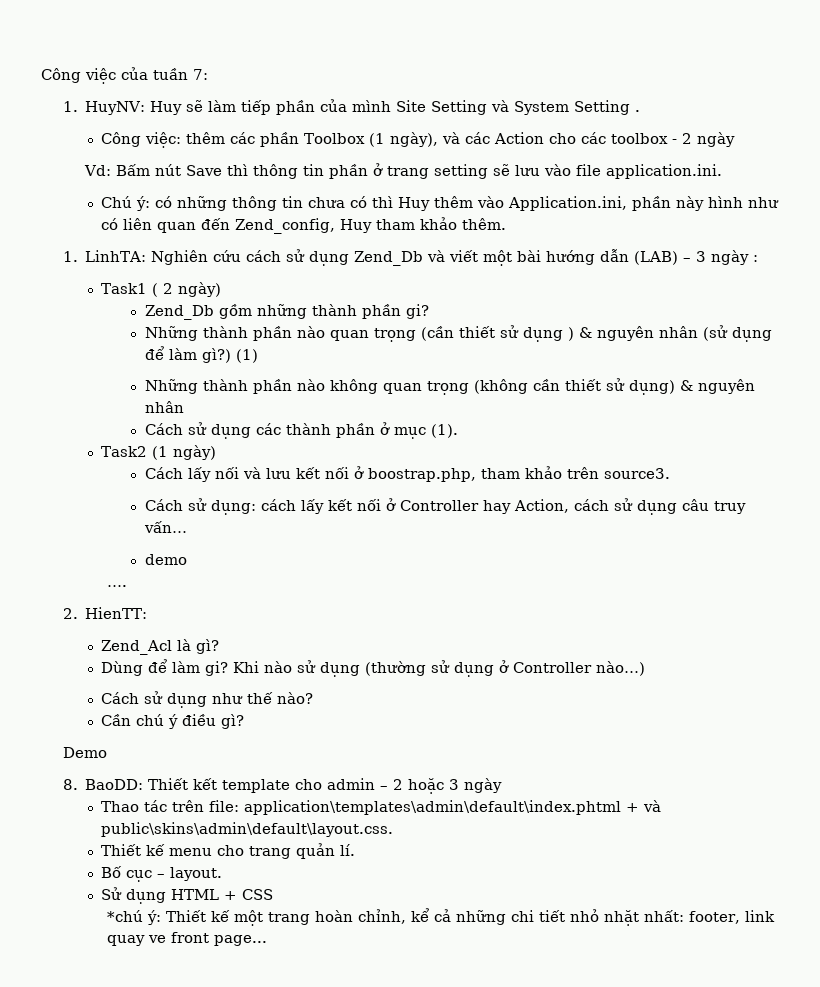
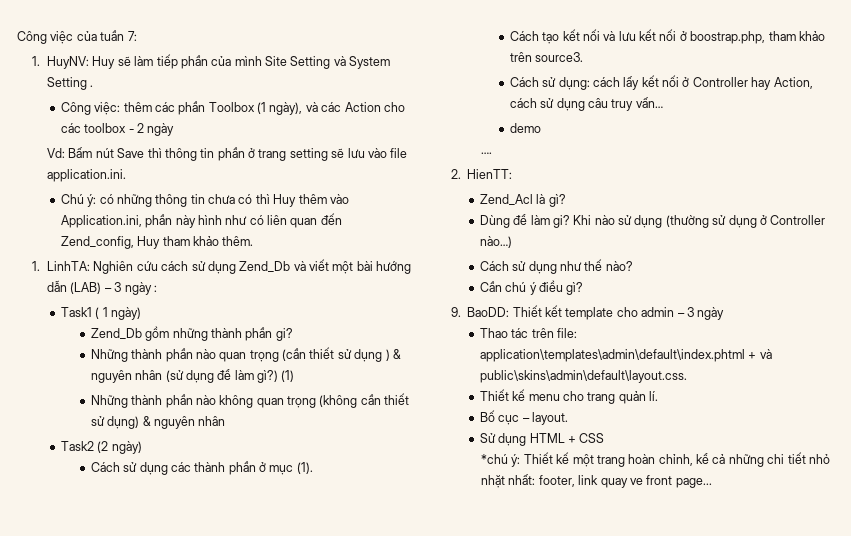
- Task1 ( 2 ngày)
+ Task1 ( 1 ngày)
+ Task2 (2 ngày)
- Task2 (1 ngày)
- Cách lấy nối và lưu kết nối ở boostrap.php, tham khảo trên source3.
+ Cách tạo kết nối và lưu kết nối ở boostrap.php, tham khảo trên source3.
- Demo
- 8. BaoDD: Thiết kết template cho admin – 2 hoặc 3 ngày
+ 9. BaoDD: Thiết kết template cho admin – 3 ngày

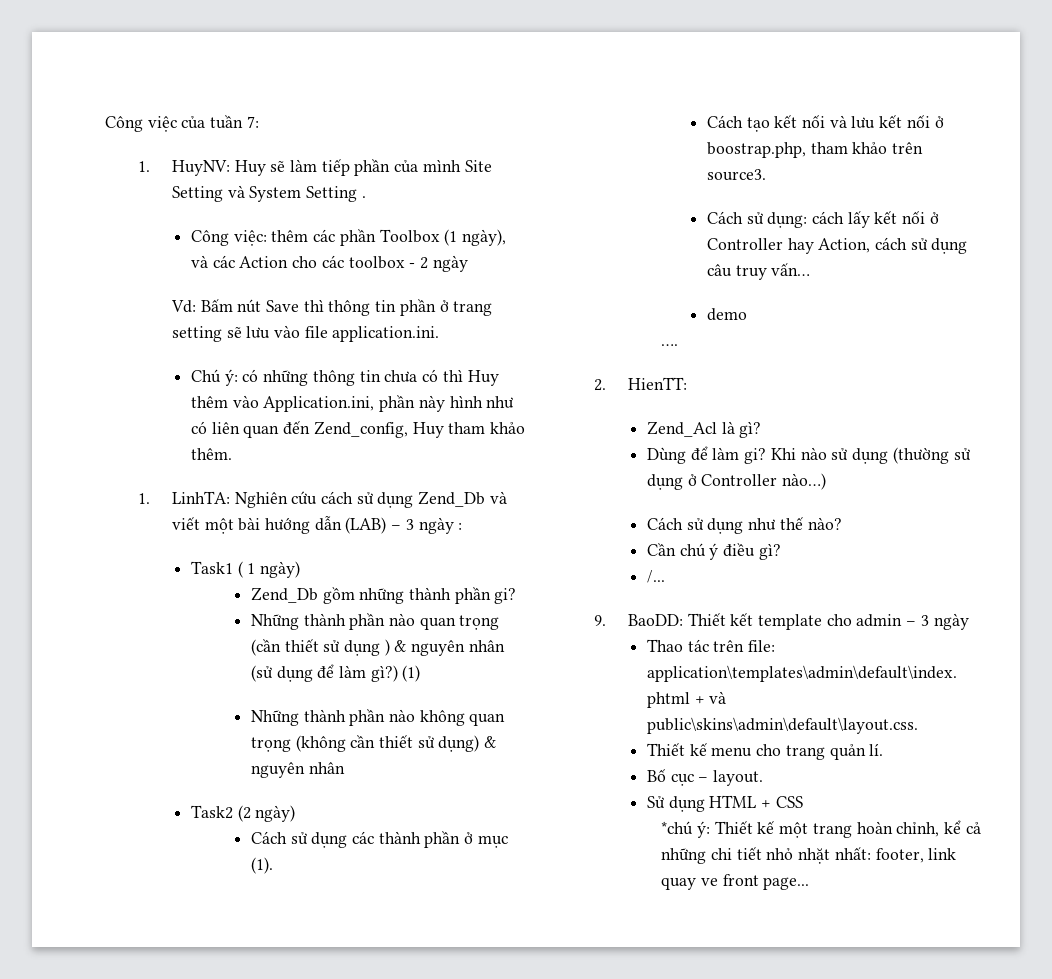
+ /...

